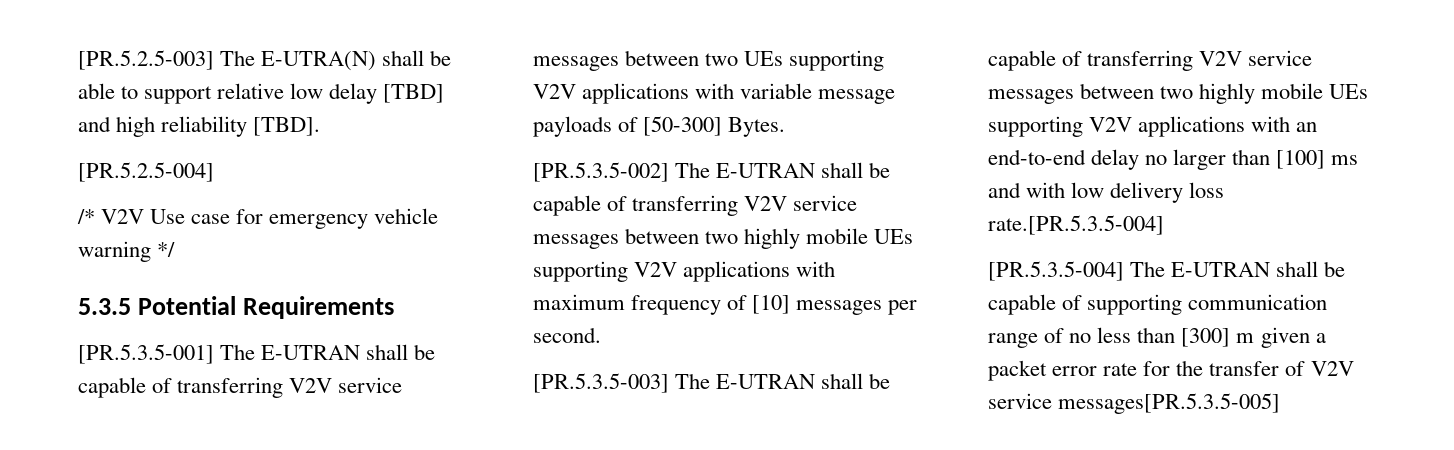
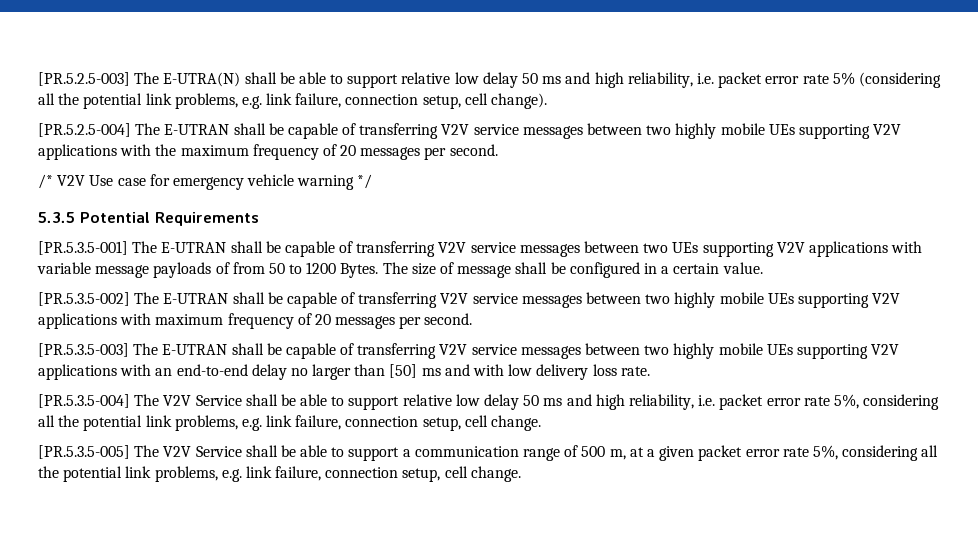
- [PR.5.2.5-003] The E-UTRA(N) shall be able to support relative low delay [TBD] and high reliability [TBD].
- [PR.5.2.5-004]
+ [PR.5.2.5-003] The E-UTRA(N) shall be able to support relative low delay 50 ms and high reliability, i.e. packet error rate 5% (considering all the potential link problems, e.g. link failure, connection setup, cell change).
+ [PR.5.2.5-004] The E-UTRAN shall be capable of transferring V2V service messages between two highly mobile UEs supporting V2V applications with the maximum frequency of 20 messages per second.
- [PR.5.3.5-001] The E-UTRAN shall be capable of transferring V2V service messages between two UEs supporting V2V applications with variable message payloads of [50-300] Bytes.
+ [PR.5.3.5-001] The E-UTRAN shall be capable of transferring V2V service messages between two UEs supporting V2V applications with variable message payloads of from 50 to 1200 Bytes. The size of message shall be configured in a certain value.
- [PR.5.3.5-002] The E-UTRAN shall be capable of transferring V2V service messages between two highly mobile UEs supporting V2V applications with maximum frequency of [10] messages per second.
+ [PR.5.3.5-002] The E-UTRAN shall be capable of transferring V2V service messages between two highly mobile UEs supporting V2V applications with maximum frequency of 20 messages per second.
- [PR.5.3.5-003] The E-UTRAN shall be capable of transferring V2V service messages between two highly mobile UEs supporting V2V applications with an end-to-end delay no larger than [100] ms and with low delivery loss rate.[PR.5.3.5-004]
+ [PR.5.3.5-003] The E-UTRAN shall be capable of transferring V2V service messages between two highly mobile UEs supporting V2V applications with an end-to-end delay no larger than [50] ms and with low delivery loss rate.
- [PR.5.3.5-004] The E-UTRAN shall be capable of supporting communication range of no less than [300] m given a packet error rate for the transfer of V2V service messages[PR.5.3.5-005]
+ [PR.5.3.5-004] The V2V Service shall be able to support relative low delay 50 ms and high reliability, i.e. packet error rate 5%, considering all the potential link problems, e.g. link failure, connection setup, cell change.
+ [PR.5.3.5-005] The V2V Service shall be able to support a communication range of 500 m, at a given packet error rate 5%, considering all the potential link problems, e.g. link failure, connection setup, cell change.

